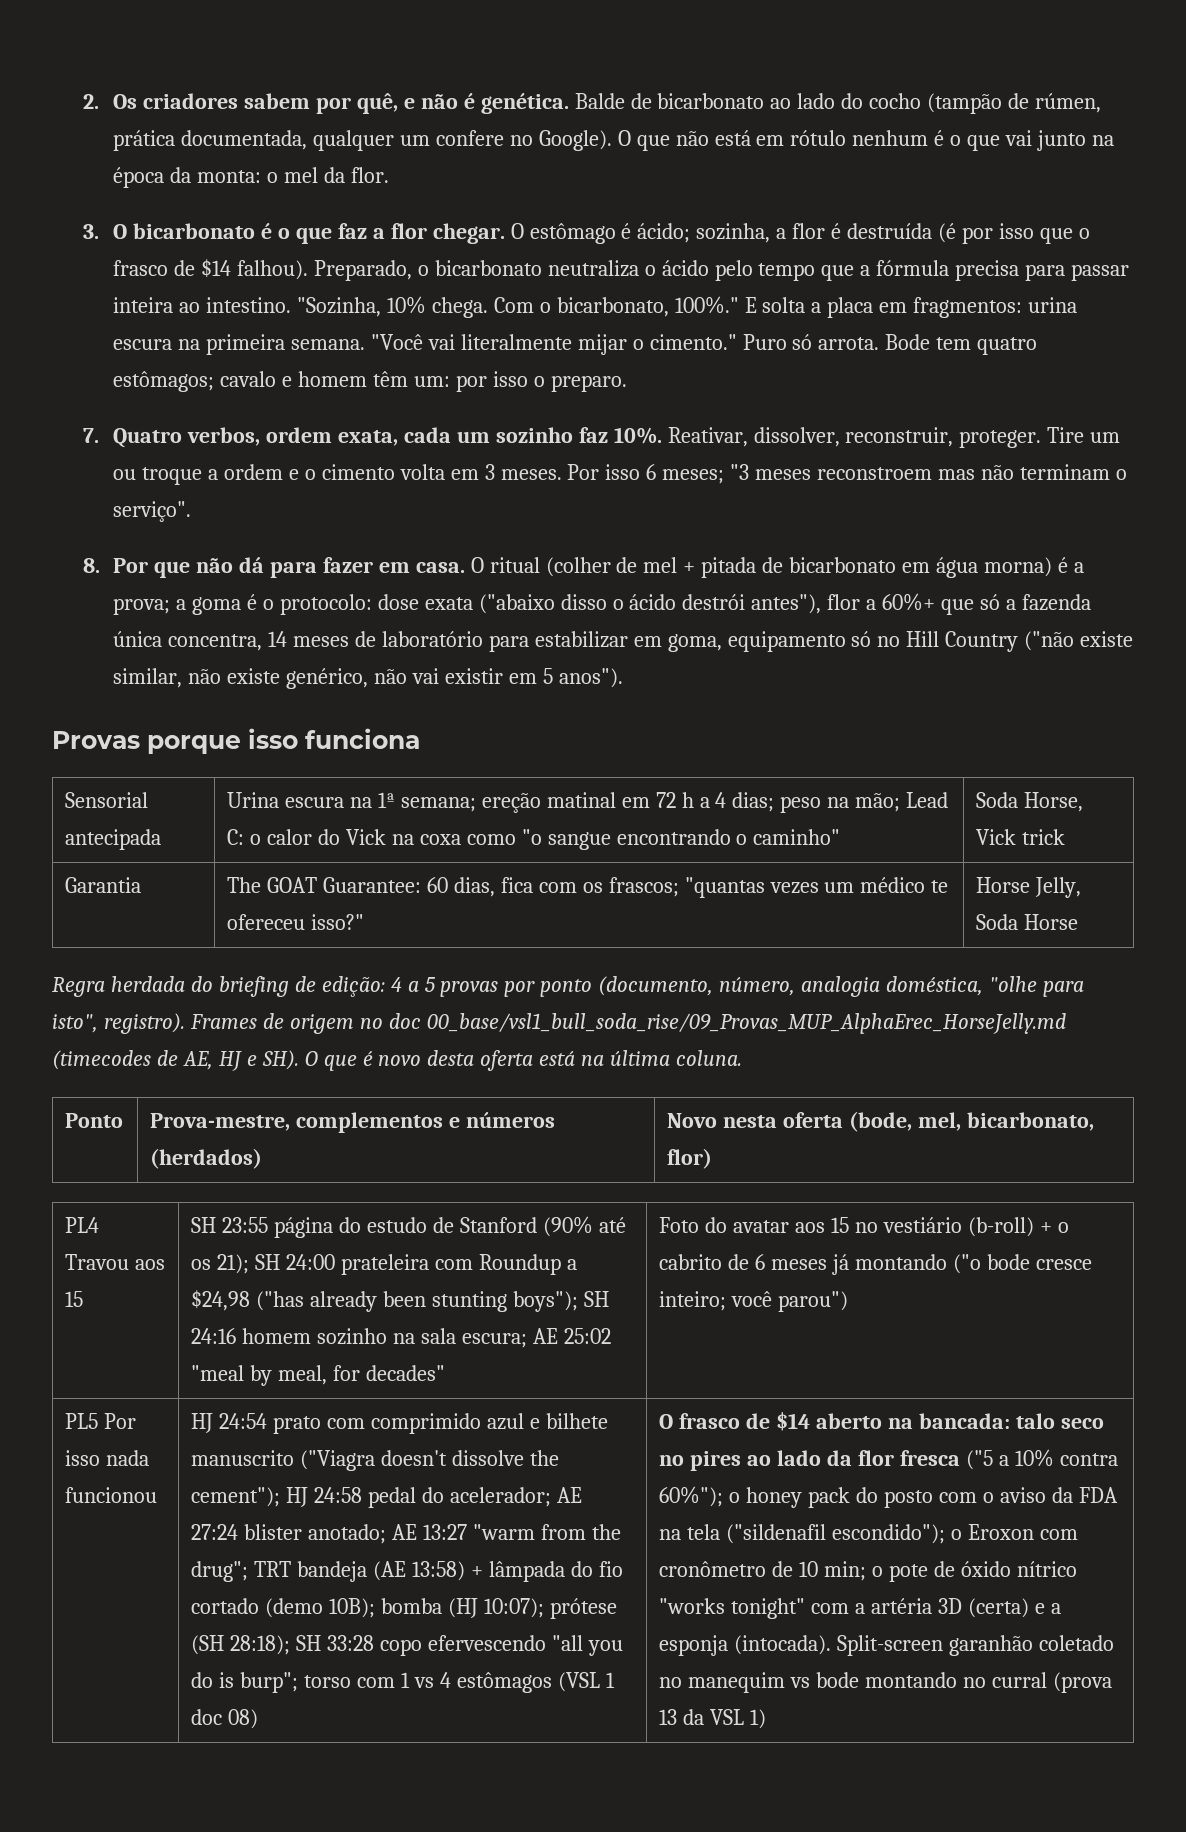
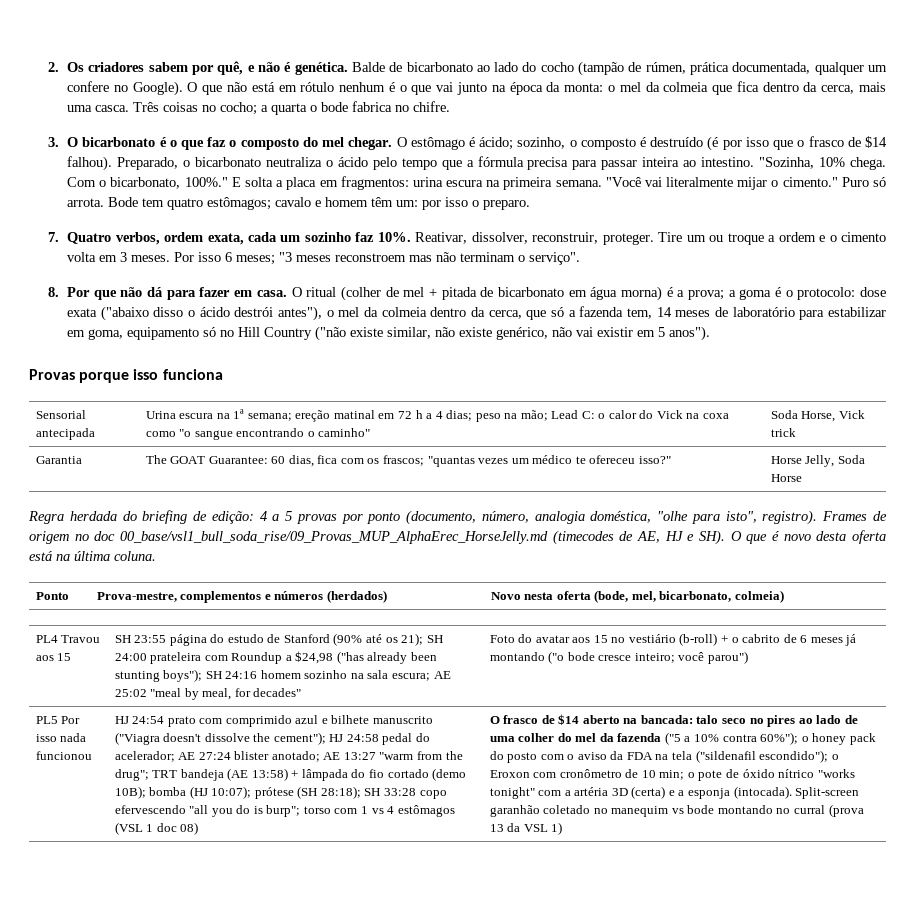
- O que não está em rótulo nenhum é o que vai junto na época da monta: o mel da flor.
+ O que não está em rótulo nenhum é o que vai junto na época da monta: o mel da colmeia que fica dentro da cerca, mais uma casca. Três coisas no cocho; a quarta o bode fabrica no chifre.
- 3. O bicarbonato é o que faz a flor chegar.
+ 3. O bicarbonato é o que faz o composto do mel chegar.
- O estômago é ácido; sozinha, a flor é destruída (é por isso que o frasco de $14 falhou).
+ O estômago é ácido; sozinho, o composto é destruído (é por isso que o frasco de $14 falhou).
- O ritual (colher de mel + pitada de bicarbonato em água morna) é a prova; a goma é o protocolo: dose exata ("abaixo disso o ácido destrói antes"), flor a 60%+ que só a fazenda única concentra, 14 meses de laboratório para estabilizar em goma, equipamento só no Hill Country ("não existe similar, não existe genérico, não vai existir em 5 anos").
+ O ritual (colher de mel + pitada de bicarbonato em água morna) é a prova; a goma é o protocolo: dose exata ("abaixo disso o ácido destrói antes"), o mel da colmeia dentro da cerca, que só a fazenda tem, 14 meses de laboratório para estabilizar em goma, equipamento só no Hill Country ("não existe similar, não existe genérico, não vai existir em 5 anos").
- Ponto | Prova-mestre, complementos e números (herdados) | Novo nesta oferta (bode, mel, bicarbonato, flor)
+ Ponto | Prova-mestre, complementos e números (herdados) | Novo nesta oferta (bode, mel, bicarbonato, colmeia)
- O frasco de $14 aberto na bancada: talo seco no pires ao lado da flor fresca ("5 a 10% contra 60%"); o honey pack do posto com o aviso da FDA na tela ("sildenafil escondido"); o Eroxon com cronômetro de 10 min; o pote de óxido nítrico "works tonight" com a artéria 3D (certa) e a esponja (intocada).
+ O frasco de $14 aberto na bancada: talo seco no pires ao lado de uma colher do mel da fazenda ("5 a 10% contra 60%"); o honey pack do posto com o aviso da FDA na tela ("sildenafil escondido"); o Eroxon com cronômetro de 10 min; o pote de óxido nítrico "works tonight" com a artéria 3D (certa) e a esponja (intocada).

